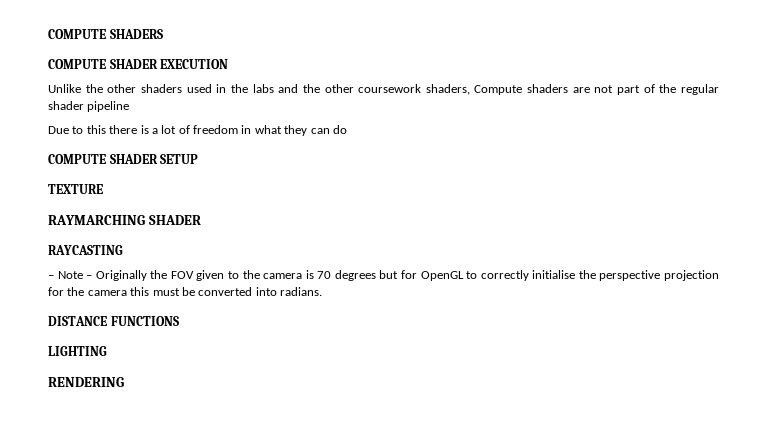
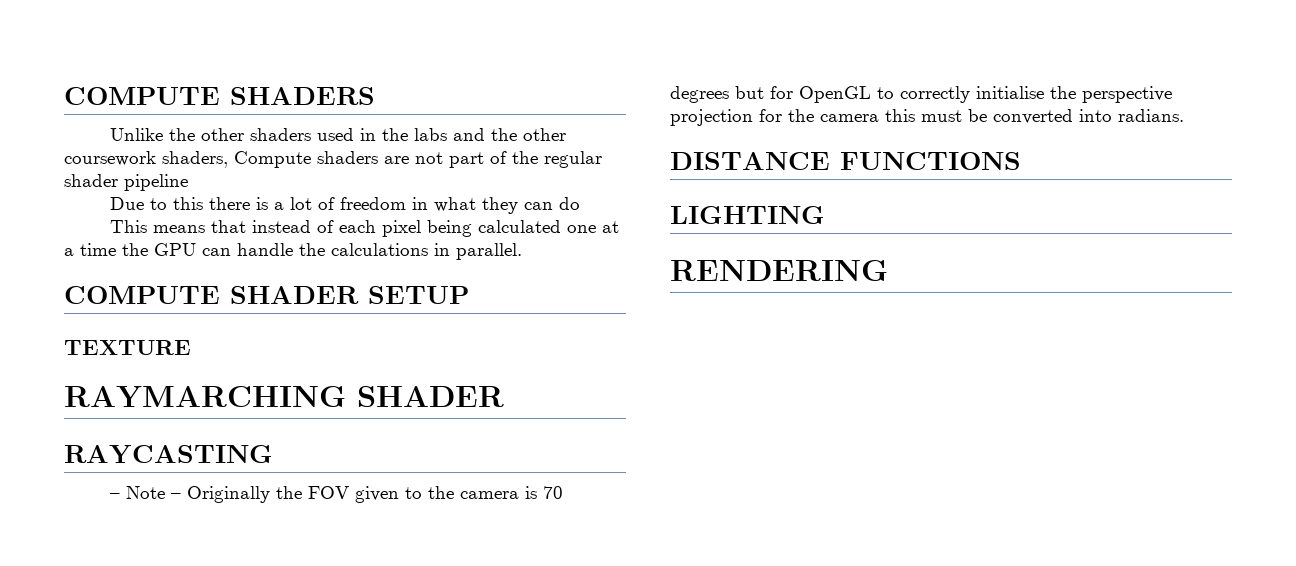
- COMPUTE SHADER EXECUTION
+ This means that instead of each pixel being calculated one at a time the GPU can handle the calculations in parallel.

